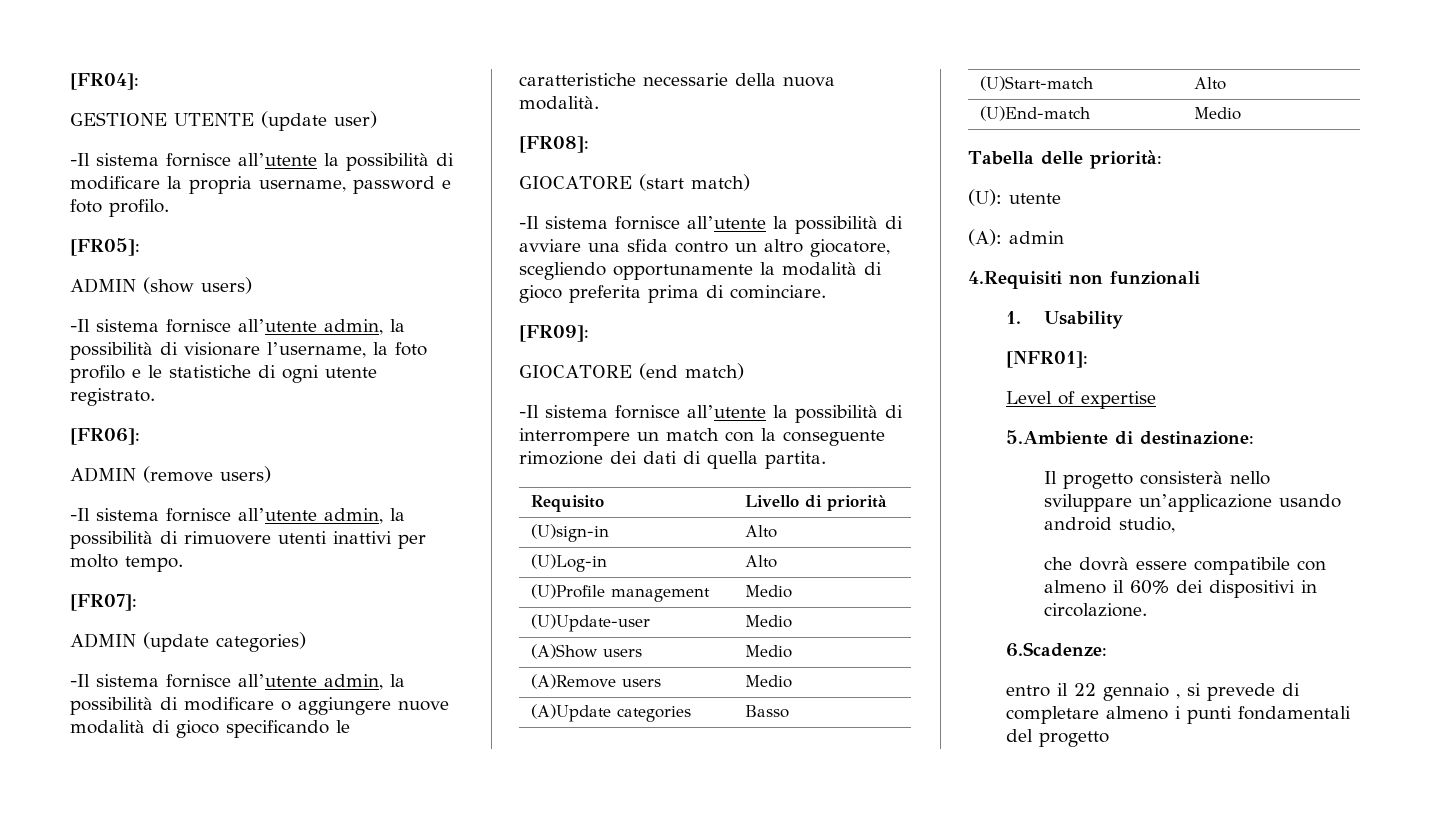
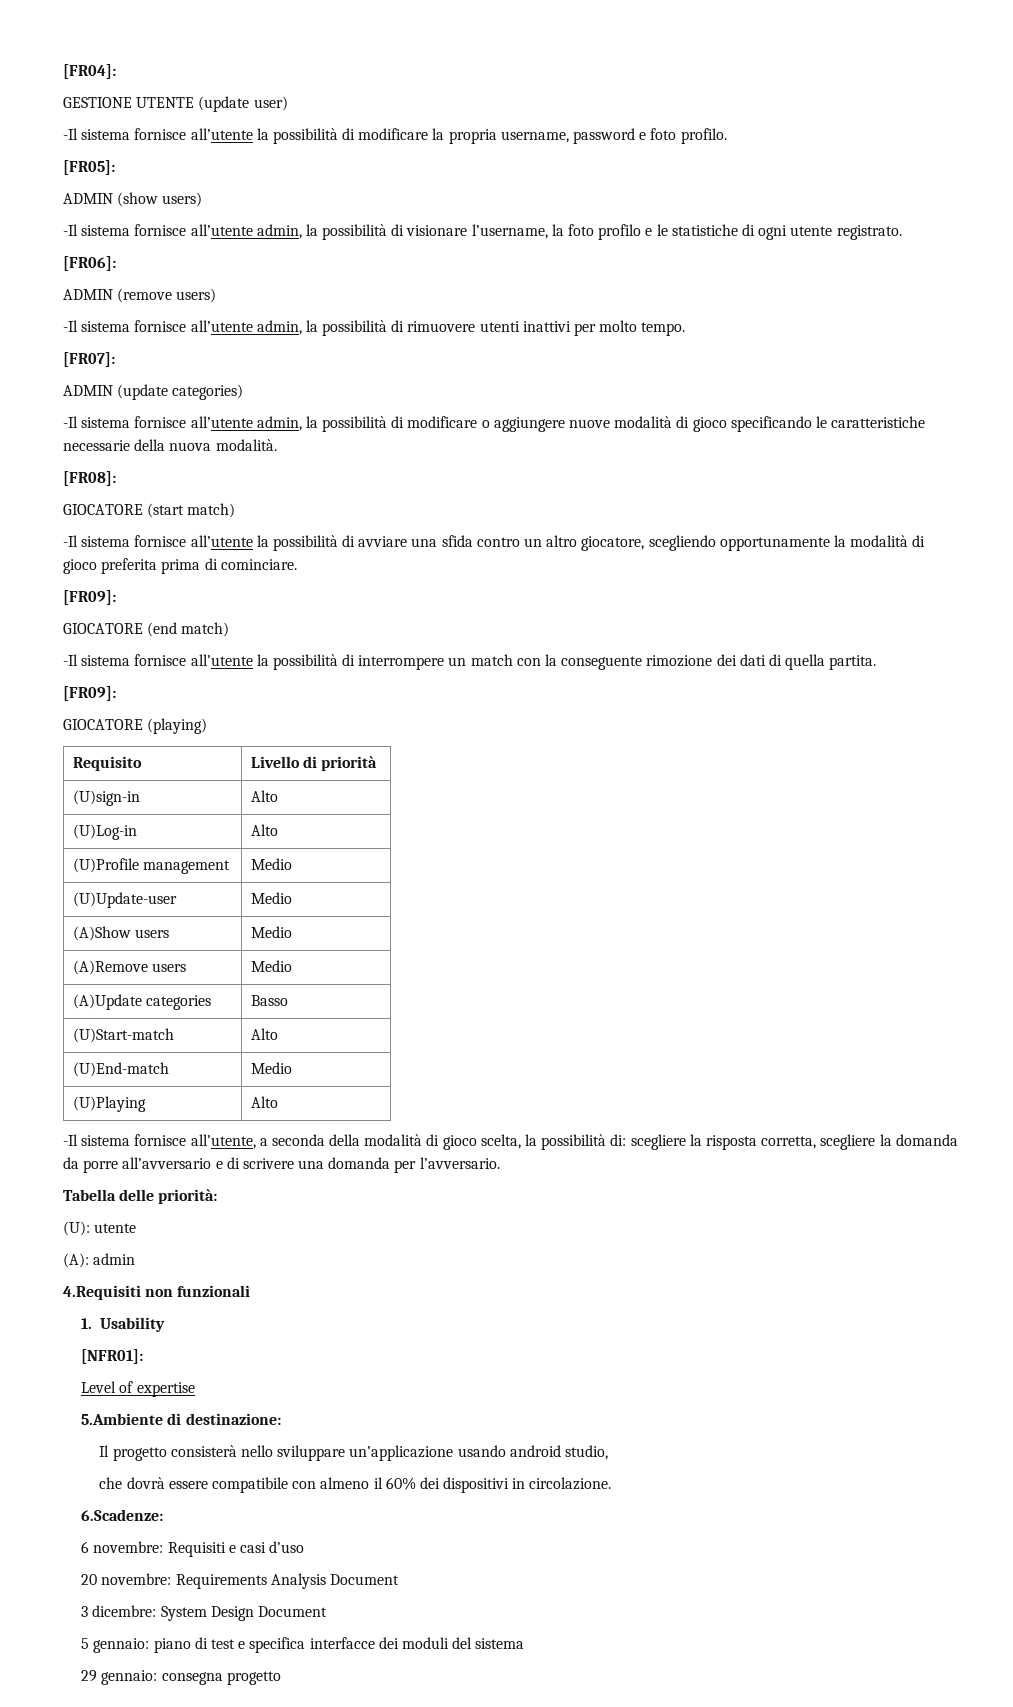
  -Il sistema fornisce all’utente la possibilità di interrompere un match con la conseguente rimozione dei dati di quella partita.
+ [FR09]:
+ GIOCATORE (playing)
+ (U)Playing | Alto
+ -Il sistema fornisce all’utente, a seconda della modalità di gioco scelta, la possibilità di: scegliere la risposta corretta, scegliere la domanda da porre all’avversario e di scrivere una domanda per l’avversario.
- entro il 22 gennaio , si prevede di completare almeno i punti fondamentali del progetto
+ 6 novembre: Requisiti e casi d’uso
+ 20 novembre: Requirements Analysis Document
+ 3 dicembre: System Design Document
+ 5 gennaio: piano di test e specifica interfacce dei moduli del sistema
+ 29 gennaio: consegna progetto

